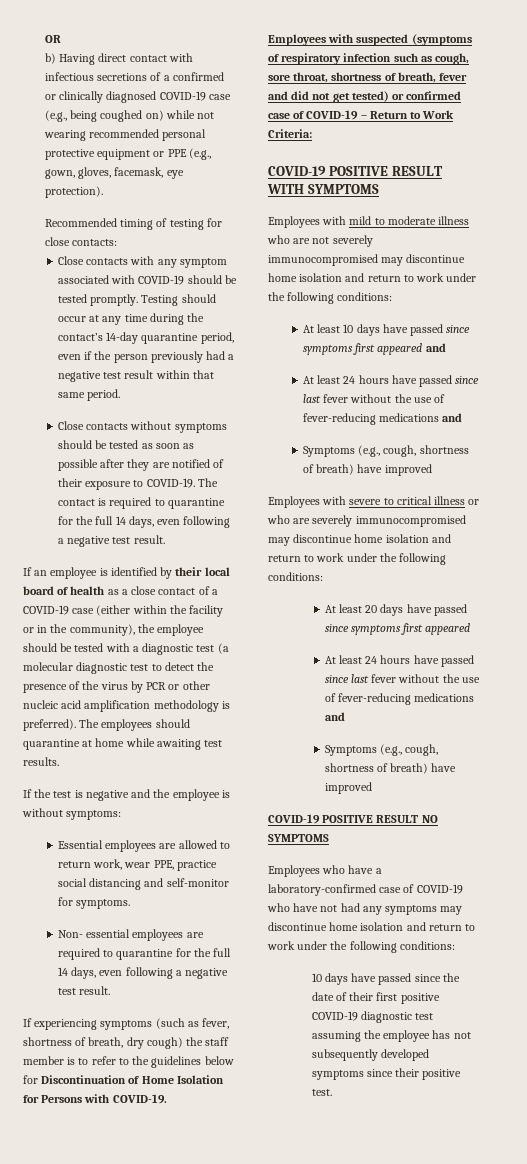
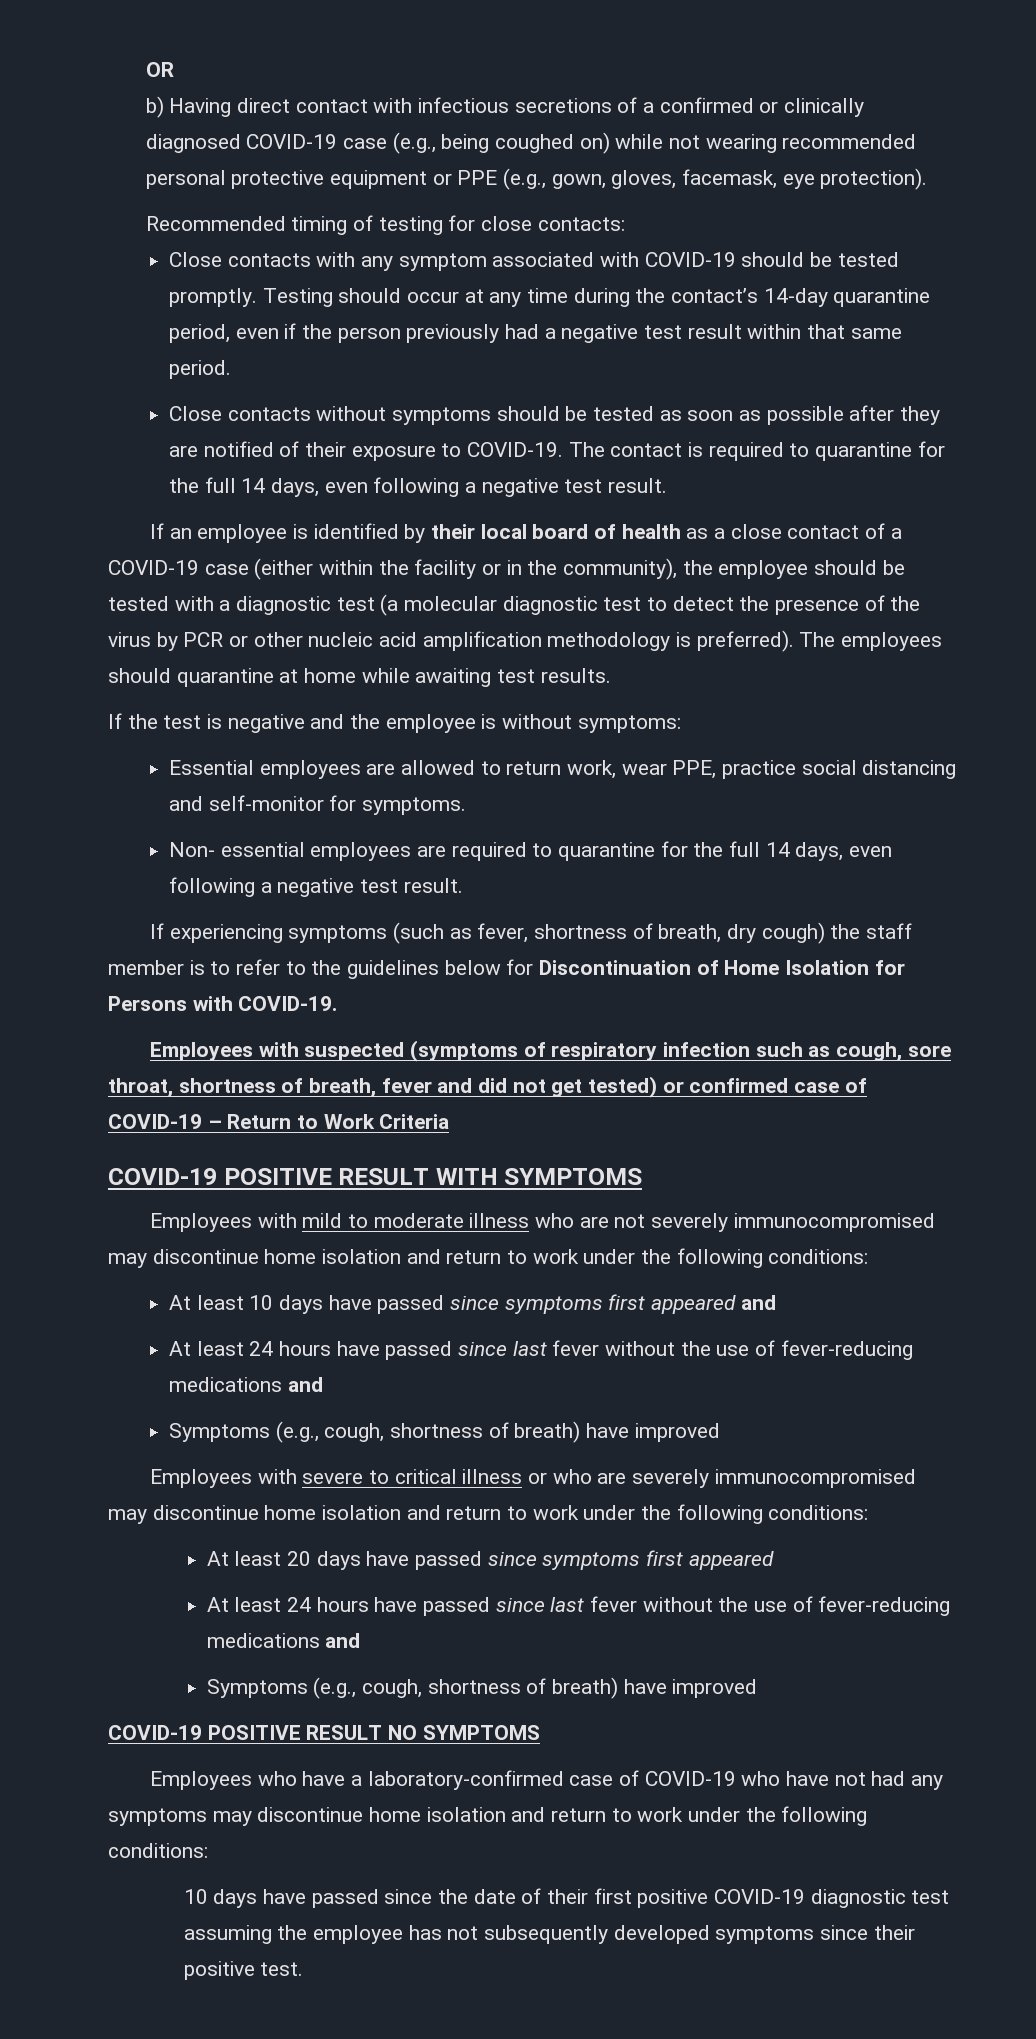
- Employees with suspected (symptoms of respiratory infection such as cough, sore throat, shortness of breath, fever and did not get tested) or confirmed case of COVID-19 – Return to Work Criteria:
+ Employees with suspected (symptoms of respiratory infection such as cough, sore throat, shortness of breath, fever and did not get tested) or confirmed case of COVID-19 – Return to Work Criteria

